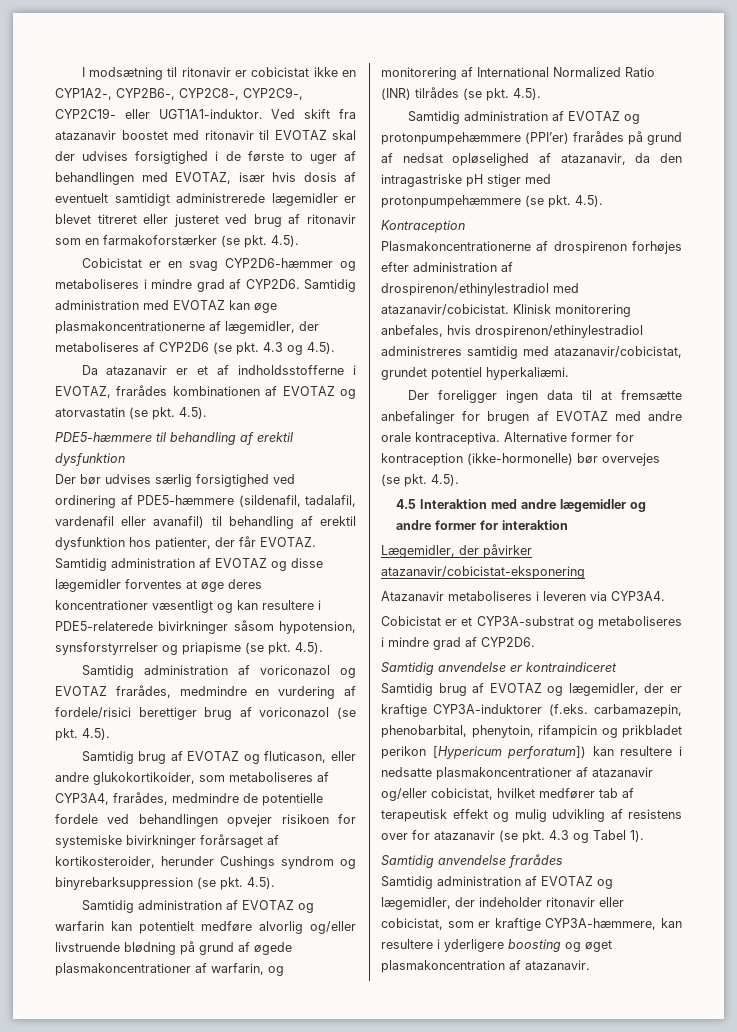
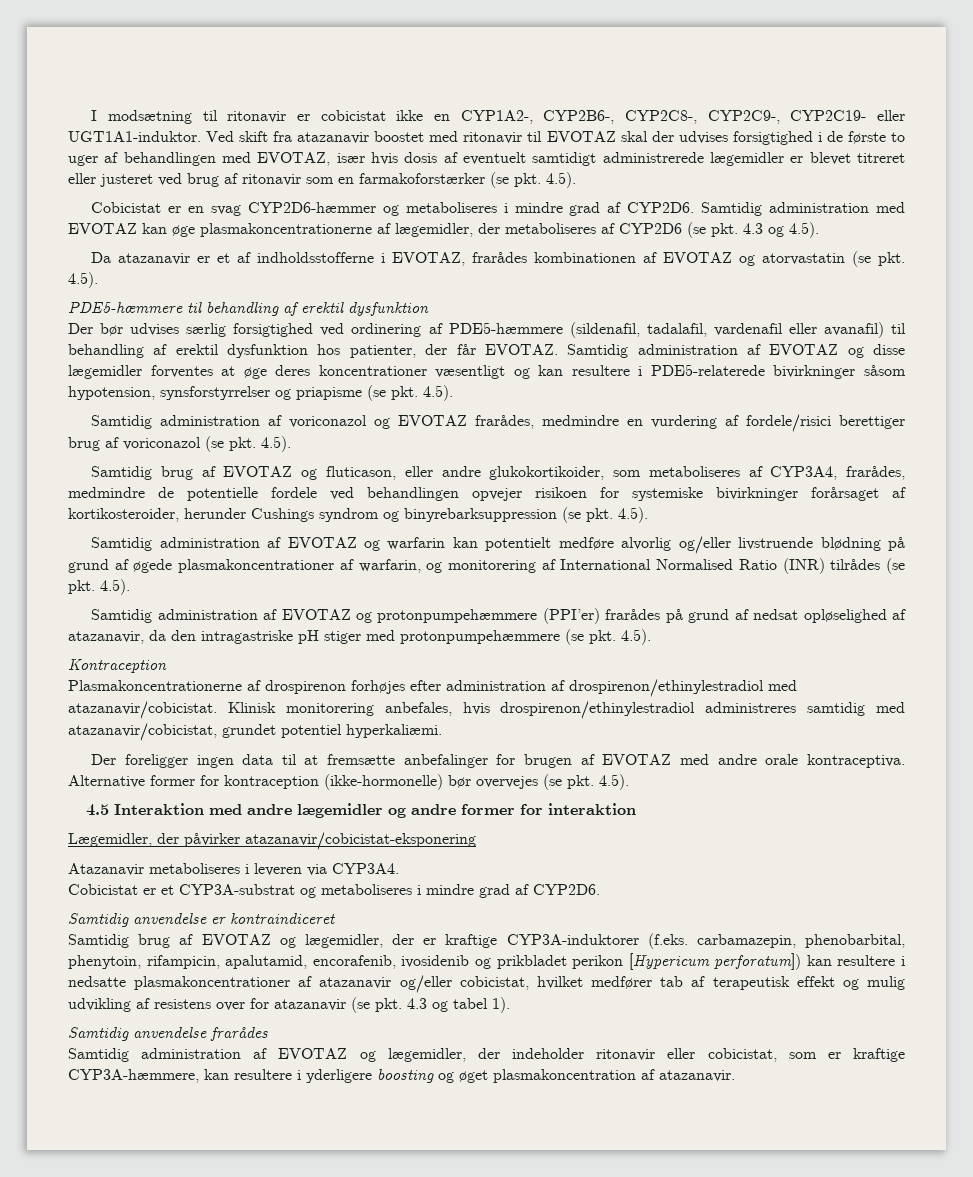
- Samtidig administration af EVOTAZ og warfarin kan potentielt medføre alvorlig og/eller livstruende blødning på grund af øgede plasmakoncentrationer af warfarin, og monitorering af International Normalized Ratio (INR) tilrådes (se pkt. 4.5).
+ Samtidig administration af EVOTAZ og warfarin kan potentielt medføre alvorlig og/eller livstruende blødning på grund af øgede plasmakoncentrationer af warfarin, og monitorering af International Normalised Ratio (INR) tilrådes (se pkt. 4.5).
- Samtidig brug af EVOTAZ og lægemidler, der er kraftige CYP3A-induktorer (f.eks. carbamazepin, phenobarbital, phenytoin, rifampicin og prikbladet perikon [Hypericum perforatum]) kan resultere i nedsatte plasmakoncentrationer af atazanavir og/eller cobicistat, hvilket medfører tab af terapeutisk effekt og mulig udvikling af resistens over for atazanavir (se pkt. 4.3 og Tabel 1).
+ Samtidig brug af EVOTAZ og lægemidler, der er kraftige CYP3A-induktorer (f.eks. carbamazepin, phenobarbital, phenytoin, rifampicin, apalutamid, encorafenib, ivosidenib og prikbladet perikon [Hypericum perforatum]) kan resultere i nedsatte plasmakoncentrationer af atazanavir og/eller cobicistat, hvilket medfører tab af terapeutisk effekt og mulig udvikling af resistens over for atazanavir (se pkt. 4.3 og tabel 1).

